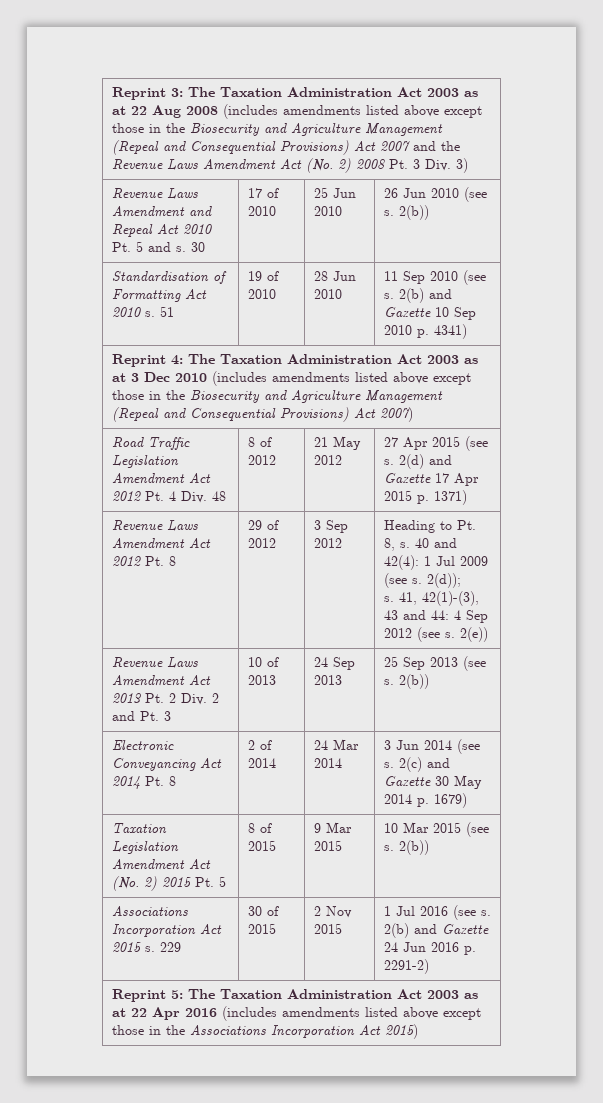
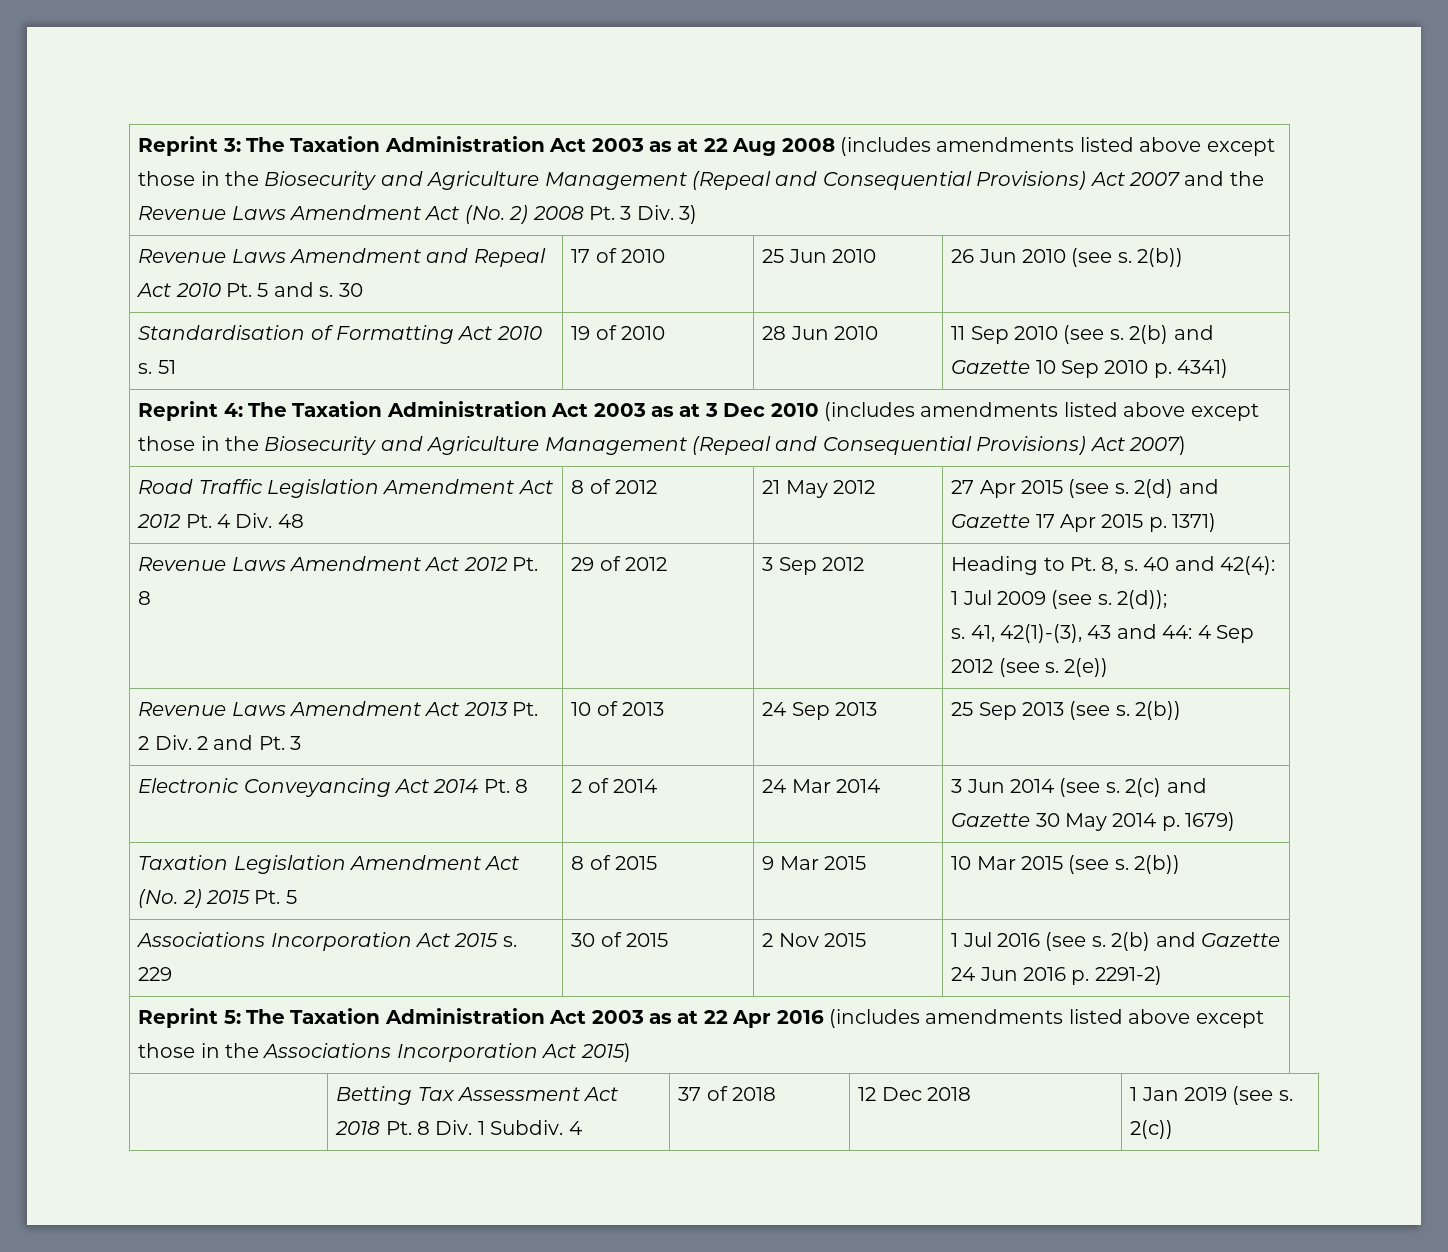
+ | Betting Tax Assessment Act 2018 Pt. 8 Div. 1 Subdiv. 4 | 37 of 2018 | 12 Dec 2018 | 1 Jan 2019 (see s. 2(c))

